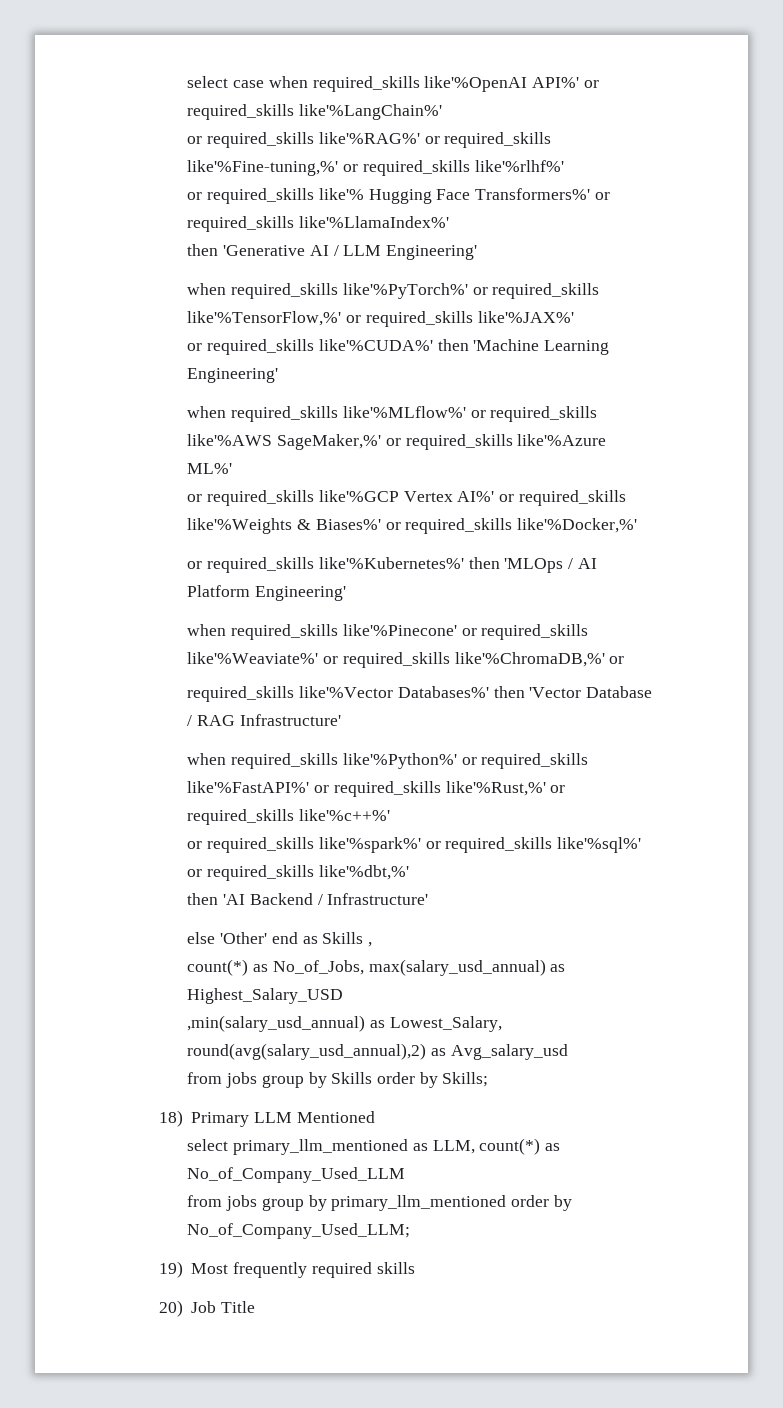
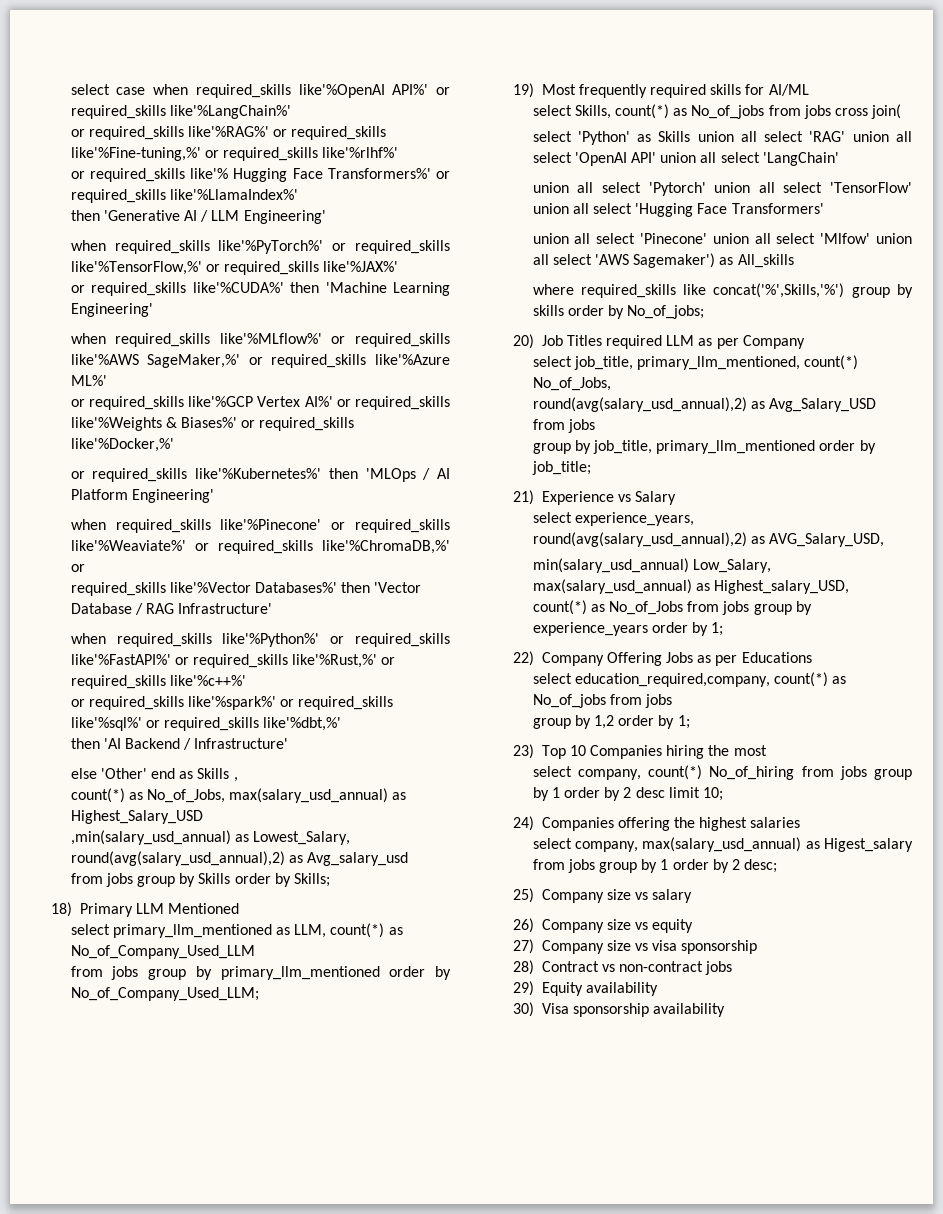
- 19) Most frequently required skills
- 20) Job Title
+ 19) Most frequently required skills for AI/ML
+ select Skills, count(*) as No_of_jobs from jobs cross join(
+ select 'Python' as Skills union all select 'RAG' union all select 'OpenAI API' union all select 'LangChain'
+ union all select 'Pytorch' union all select 'TensorFlow' union all select 'Hugging Face Transformers'
+ union all select 'Pinecone' union all select 'Mlfow' union all select 'AWS Sagemaker') as All_skills
+ where required_skills like concat('%',Skills,'%') group by skills order by No_of_jobs;
+ 20) Job Titles required LLM as per Company
+ select job_title, primary_llm_mentioned, count(*) No_of_Jobs,
+ round(avg(salary_usd_annual),2) as Avg_Salary_USD from jobs
+ group by job_title, primary_llm_mentioned order by job_title;
+ 21) Experience vs Salary
+ select experience_years, round(avg(salary_usd_annual),2) as AVG_Salary_USD,
+ min(salary_usd_annual) Low_Salary, max(salary_usd_annual) as Highest_salary_USD,
+ count(*) as No_of_Jobs from jobs group by experience_years order by 1;
+ 22) Company Offering Jobs as per Educations
+ select education_required,company, count(*) as No_of_jobs from jobs
+ group by 1,2 order by 1;
+ 23) Top 10 Companies hiring the most
+ select company, count(*) No_of_hiring from jobs group by 1 order by 2 desc limit 10;
+ 24) Companies offering the highest salaries
+ select company, max(salary_usd_annual) as Higest_salary from jobs group by 1 order by 2 desc;
+ 25) Company size vs salary
+ 26) Company size vs equity
+ 27) Company size vs visa sponsorship
+ 28) Contract vs non-contract jobs
+ 29) Equity availability
+ 30) Visa sponsorship availability

